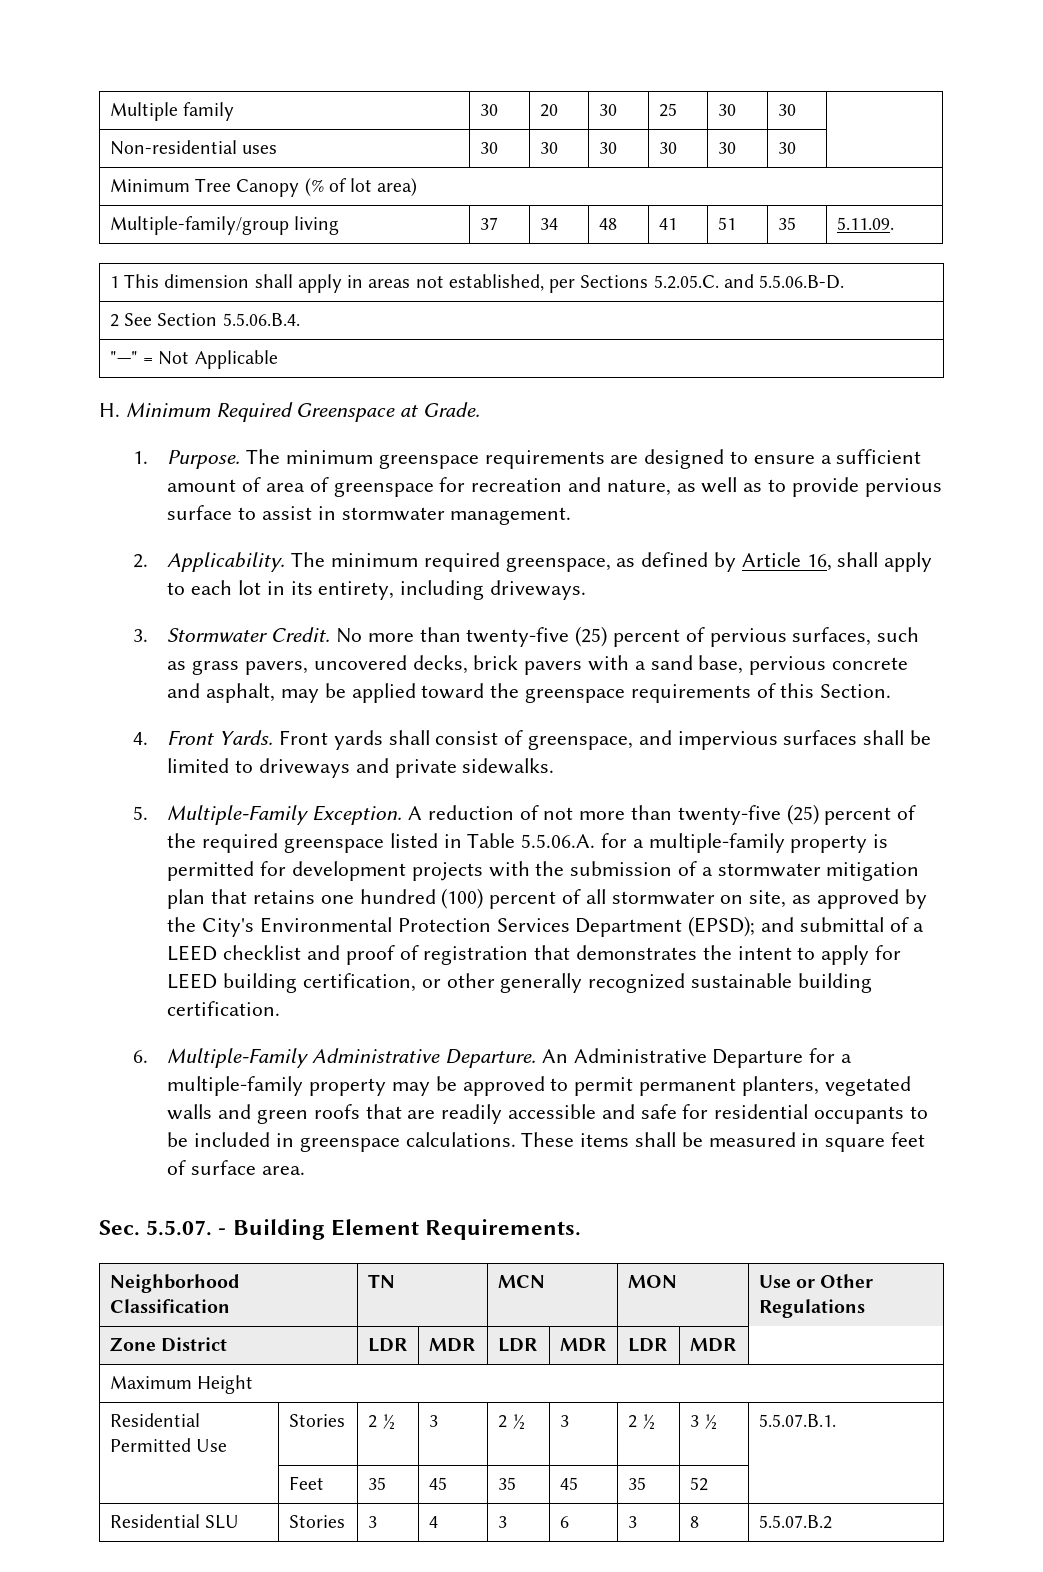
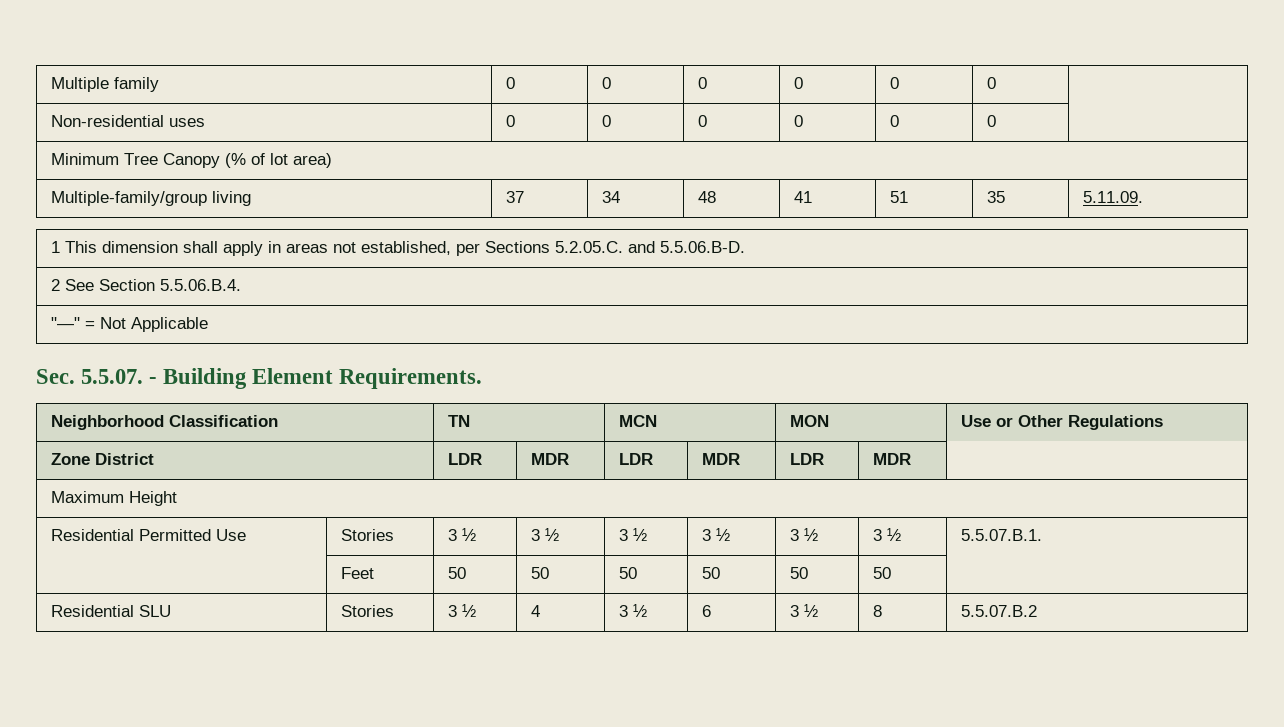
- Multiple family | 30 | 20 | 30 | 25 | 30 | 30 |
- Non-residential uses | 30 | 30 | 30 | 30 | 30 | 30 |
+ Multiple family | 0 | 0 | 0 | 0 | 0 | 0 |
+ Non-residential uses | 0 | 0 | 0 | 0 | 0 | 0 |
- H. Minimum Required Greenspace at Grade.
- 1. Purpose. The minimum greenspace requirements are designed to ensure a sufficient amount of area of greenspace for recreation and nature, as well as to provide pervious surface to assist in stormwater management.
- 2. Applicability. The minimum required greenspace, as defined by Article 16, shall apply to each lot in its entirety, including driveways.
- 3. Stormwater Credit. No more than twenty-five (25) percent of pervious surfaces, such as grass pavers, uncovered decks, brick pavers with a sand base, pervious concrete and asphalt, may be applied toward the greenspace requirements of this Section.
- 4. Front Yards. Front yards shall consist of greenspace, and impervious surfaces shall be limited to driveways and private sidewalks.
- 5. Multiple-Family Exception. A reduction of not more than twenty-five (25) percent of the required greenspace listed in Table 5.5.06.A. for a multiple-family property is permitted for development projects with the submission of a stormwater mitigation plan that retains one hundred (100) percent of all stormwater on site, as approved by the City's Environmental Protection Services Department (EPSD); and submittal of a LEED checklist and proof of registration that demonstrates the intent to apply for LEED building certification, or other generally recognized sustainable building certification.
- 6. Multiple-Family Administrative Departure. An Administrative Departure for a multiple-family property may be approved to permit permanent planters, vegetated walls and green roofs that are readily accessible and safe for residential occupants to be included in greenspace calculations. These items shall be measured in square feet of surface area.
- Residential Permitted Use | Stories | 2 ½ | 3 | 2 ½ | 3 | 2 ½ | 3 ½ | 5.5.07.B.1.
+ Residential Permitted Use | Stories | 3 ½ | 3 ½ | 3 ½ | 3 ½ | 3 ½ | 3 ½ | 5.5.07.B.1.
- | Feet | 35 | 45 | 35 | 45 | 35 | 52 |
+ | Feet | 50 | 50 | 50 | 50 | 50 | 50 |
- Residential SLU | Stories | 3 | 4 | 3 | 6 | 3 | 8 | 5.5.07.B.2
+ Residential SLU | Stories | 3 ½ | 4 | 3 ½ | 6 | 3 ½ | 8 | 5.5.07.B.2

